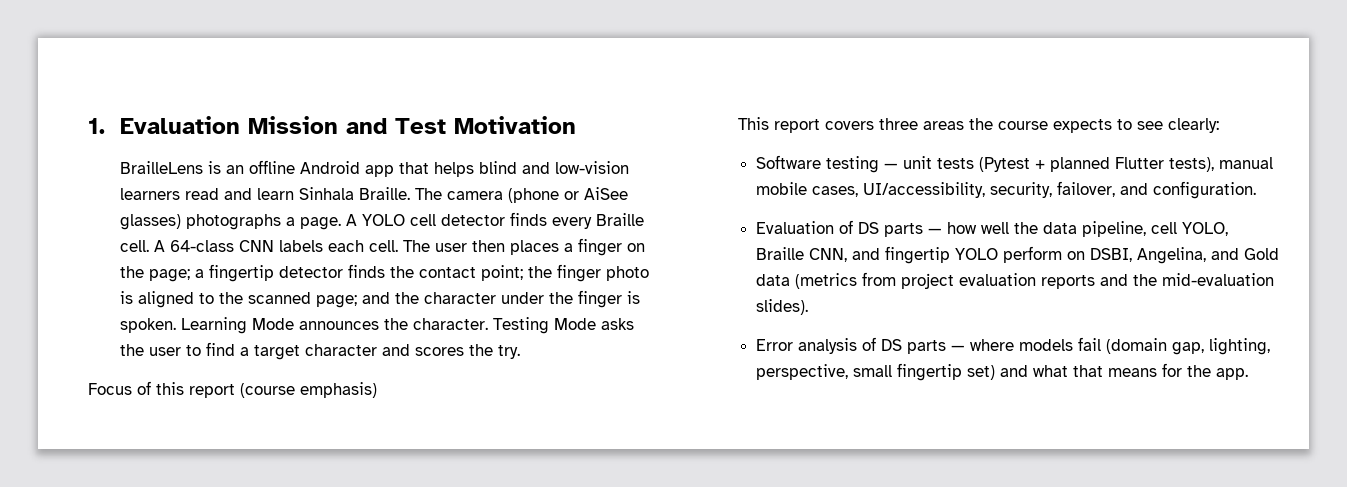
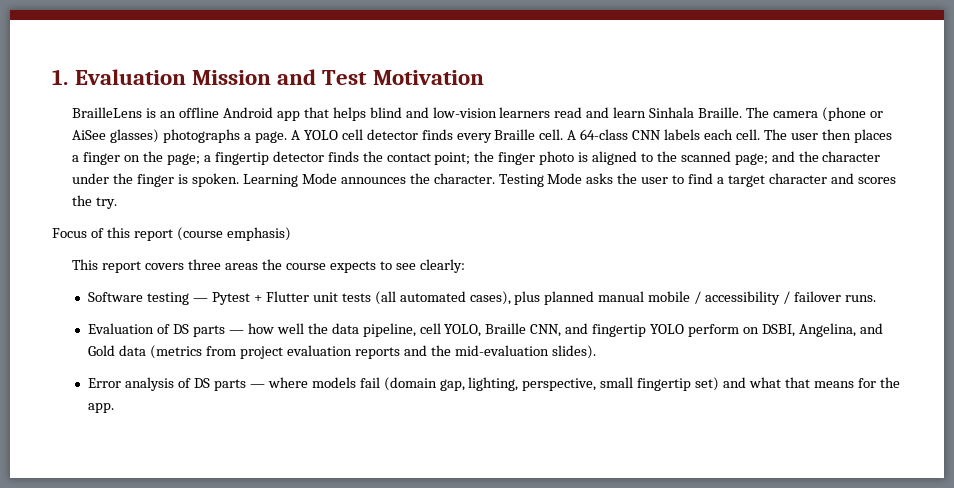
- Software testing — unit tests (Pytest + planned Flutter tests), manual mobile cases, UI/accessibility, security, failover, and configuration.
+ Software testing — Pytest + Flutter unit tests (all automated cases), plus planned manual mobile / accessibility / failover runs.

